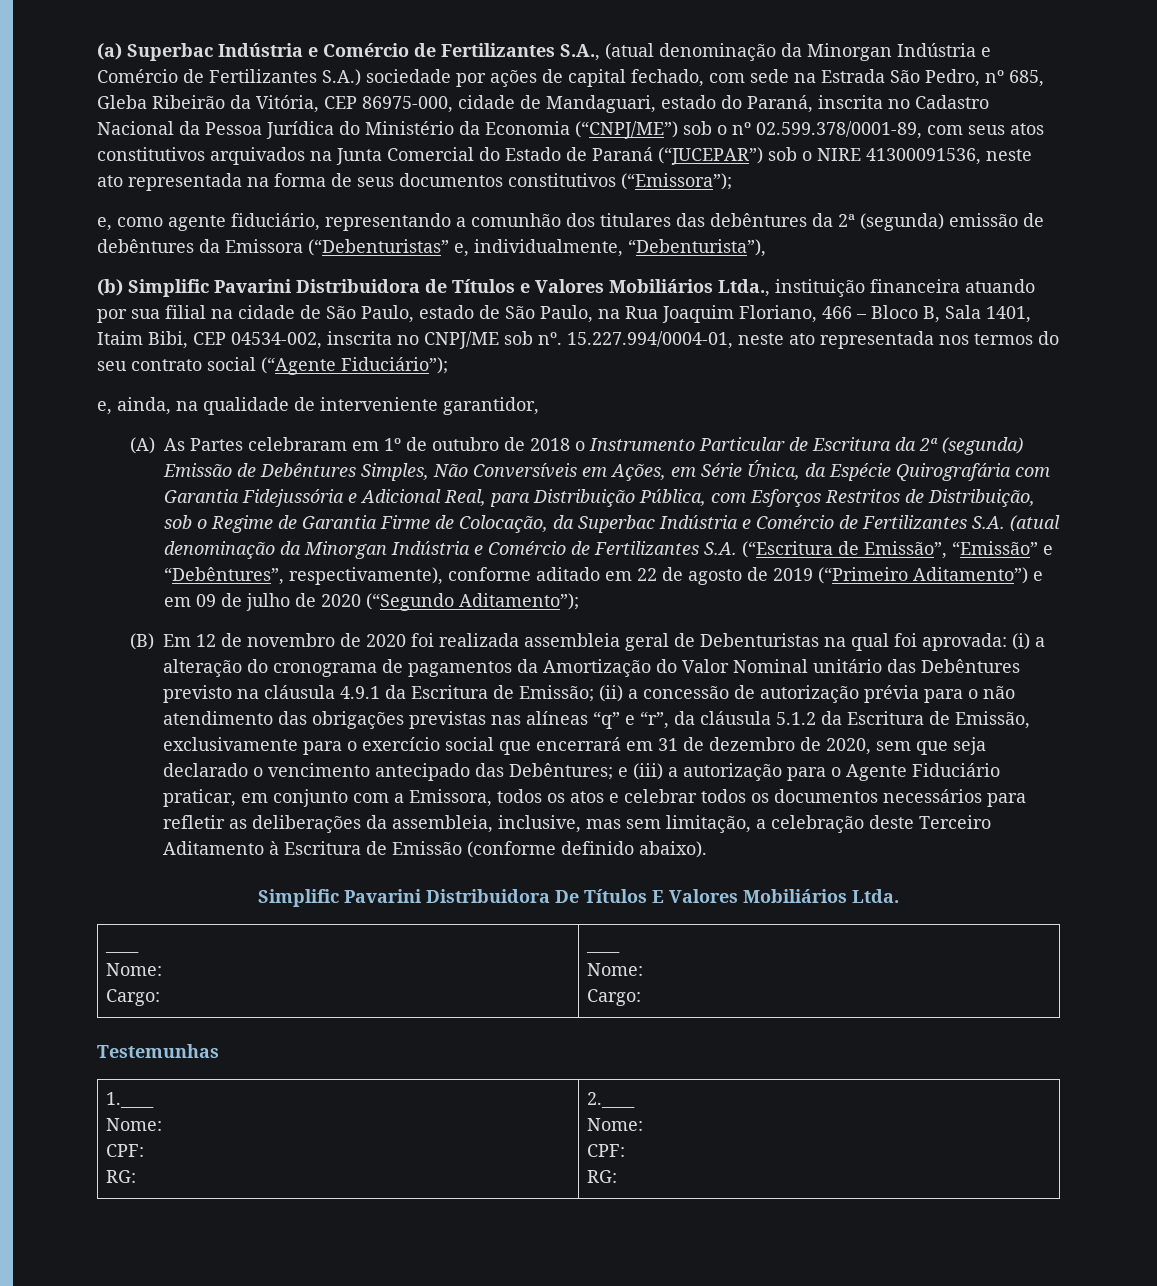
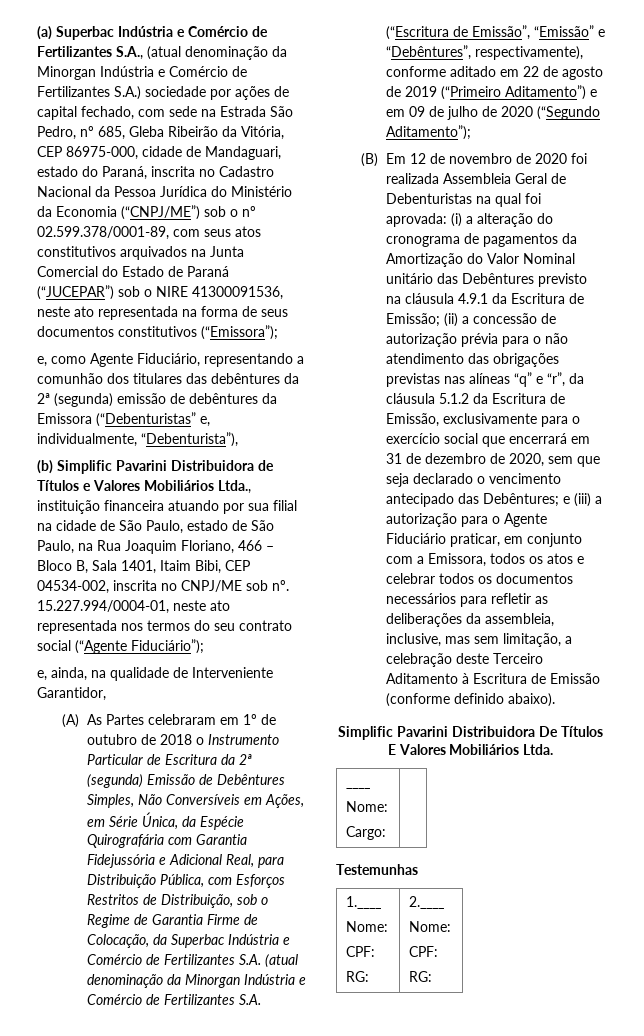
- e, como agente fiduciário, representando a comunhão dos titulares das debêntures da 2ª (segunda) emissão de debêntures da Emissora (“Debenturistas” e, individualmente, “Debenturista”),
+ e, como Agente Fiduciário, representando a comunhão dos titulares das debêntures da 2ª (segunda) emissão de debêntures da Emissora (“Debenturistas” e, individualmente, “Debenturista”),
- e, ainda, na qualidade de interveniente garantidor,
+ e, ainda, na qualidade de Interveniente Garantidor,
- (B) Em 12 de novembro de 2020 foi realizada assembleia geral de Debenturistas na qual foi aprovada:
+ (B) Em 12 de novembro de 2020 foi realizada Assembleia Geral de Debenturistas na qual foi aprovada:
  Simplific Pavarini Distribuidora De Títulos E Valores Mobiliários Ltda.
  ____
  Nome:
- Cargo: | ____
- Nome:
- Cargo:
+ Cargo: |

